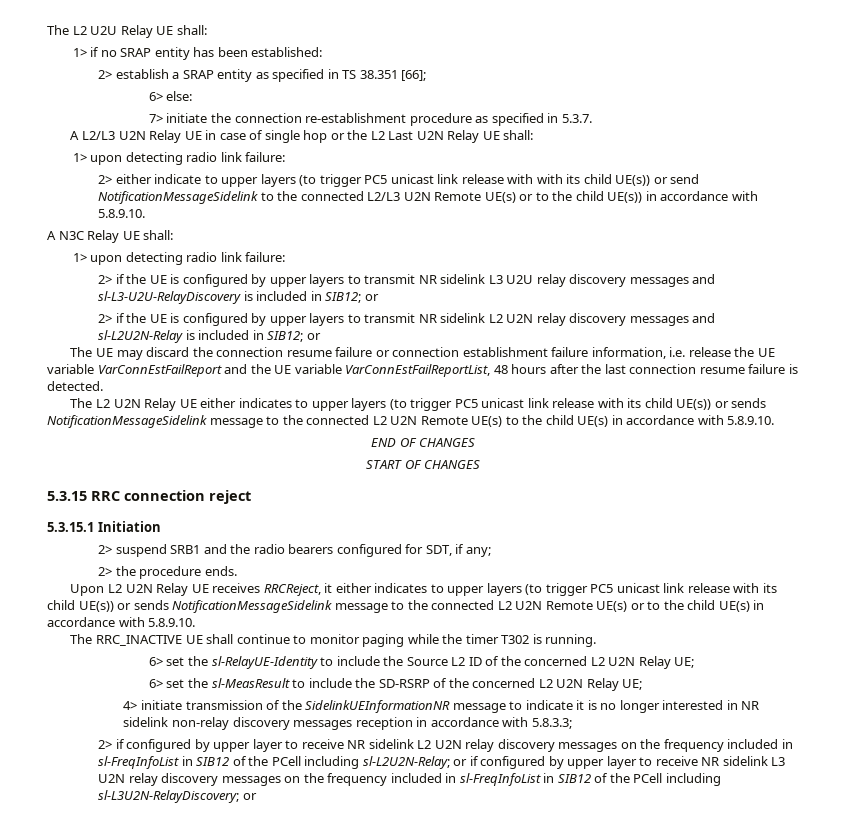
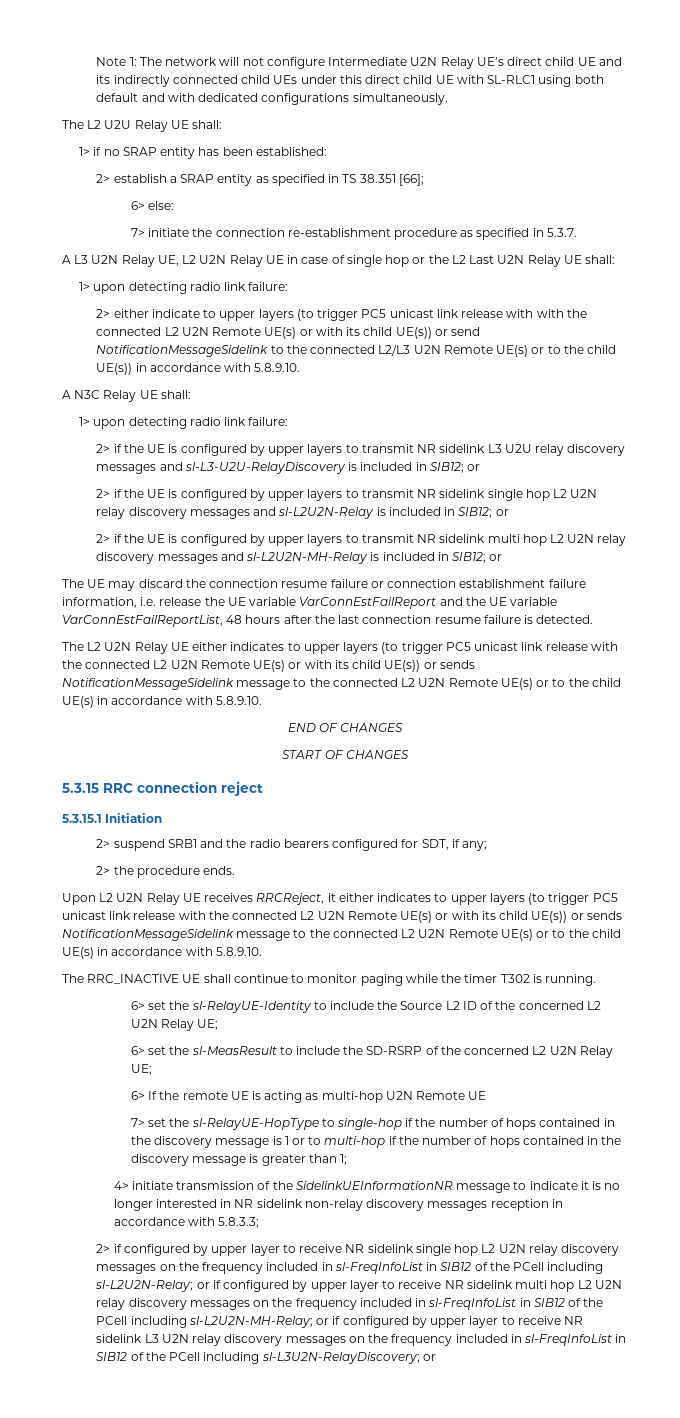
+ Note 1: The network will not configure Intermediate U2N Relay UE’s direct child UE and its indirectly connected child UEs under this direct child UE with SL-RLC1 using both default and with dedicated configurations simultaneously.
- A L2/L3 U2N Relay UE in case of single hop or the L2 Last U2N Relay UE shall:
+ A L3 U2N Relay UE, L2 U2N Relay UE in case of single hop or the L2 Last U2N Relay UE shall:
- 2> either indicate to upper layers (to trigger PC5 unicast link release with with its child UE(s)) or send NotificationMessageSidelink to the connected L2/L3 U2N Remote UE(s) or to the child UE(s)) in accordance with 5.8.9.10.
+ 2> either indicate to upper layers (to trigger PC5 unicast link release with with the connected L2 U2N Remote UE(s) or with its child UE(s)) or send NotificationMessageSidelink to the connected L2/L3 U2N Remote UE(s) or to the child UE(s)) in accordance with 5.8.9.10.
- 2> if the UE is configured by upper layers to transmit NR sidelink L2 U2N relay discovery messages and sl-L2U2N-Relay is included in SIB12; or
+ 2> if the UE is configured by upper layers to transmit NR sidelink single hop L2 U2N relay discovery messages and sl-L2U2N-Relay is included in SIB12; or
+ 2> if the UE is configured by upper layers to transmit NR sidelink multi hop L2 U2N relay discovery messages and sl-L2U2N-MH-Relay is included in SIB12; or
- The L2 U2N Relay UE either indicates to upper layers (to trigger PC5 unicast link release with its child UE(s)) or sends NotificationMessageSidelink message to the connected L2 U2N Remote UE(s) to the child UE(s) in accordance with 5.8.9.10.
+ The L2 U2N Relay UE either indicates to upper layers (to trigger PC5 unicast link release with the connected L2 U2N Remote UE(s) or with its child UE(s)) or sends NotificationMessageSidelink message to the connected L2 U2N Remote UE(s) or to the child UE(s) in accordance with 5.8.9.10.
- Upon L2 U2N Relay UE receives RRCReject, it either indicates to upper layers (to trigger PC5 unicast link release with its child UE(s)) or sends NotificationMessageSidelink message to the connected L2 U2N Remote UE(s) or to the child UE(s) in accordance with 5.8.9.10.
+ Upon L2 U2N Relay UE receives RRCReject, it either indicates to upper layers (to trigger PC5 unicast link release with the connected L2 U2N Remote UE(s) or with its child UE(s)) or sends NotificationMessageSidelink message to the connected L2 U2N Remote UE(s) or to the child UE(s) in accordance with 5.8.9.10.
+ 6> If the remote UE is acting as multi-hop U2N Remote UE
+ 7> set the sl-RelayUE-HopType to single-hop if the number of hops contained in the discovery message is 1 or to multi-hop if the number of hops contained in the discovery message is greater than 1;
- 2> if configured by upper layer to receive NR sidelink L2 U2N relay discovery messages on the frequency included in sl-FreqInfoList in SIB12 of the PCell including sl-L2U2N-Relay; or if configured by upper layer to receive NR sidelink L3 U2N relay discovery messages on the frequency included in sl-FreqInfoList in SIB12 of the PCell including sl-L3U2N-RelayDiscovery; or
+ 2> if configured by upper layer to receive NR sidelink single hop L2 U2N relay discovery messages on the frequency included in sl-FreqInfoList in SIB12 of the PCell including sl-L2U2N-Relay; or if configured by upper layer to receive NR sidelink multi hop L2 U2N relay discovery messages on the frequency included in sl-FreqInfoList in SIB12 of the PCell including sl-L2U2N-MH-Relay; or if configured by upper layer to receive NR sidelink L3 U2N relay discovery messages on the frequency included in sl-FreqInfoList in SIB12 of the PCell including sl-L3U2N-RelayDiscovery; or

